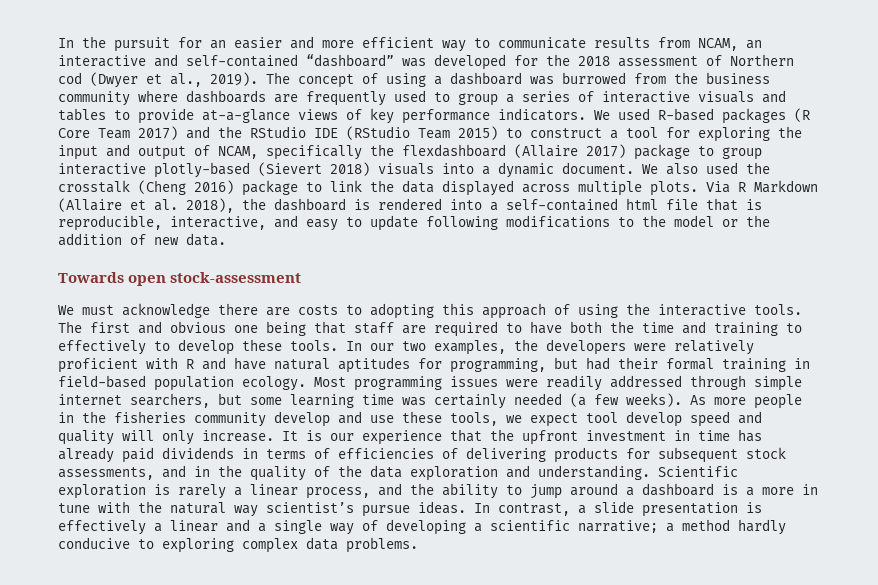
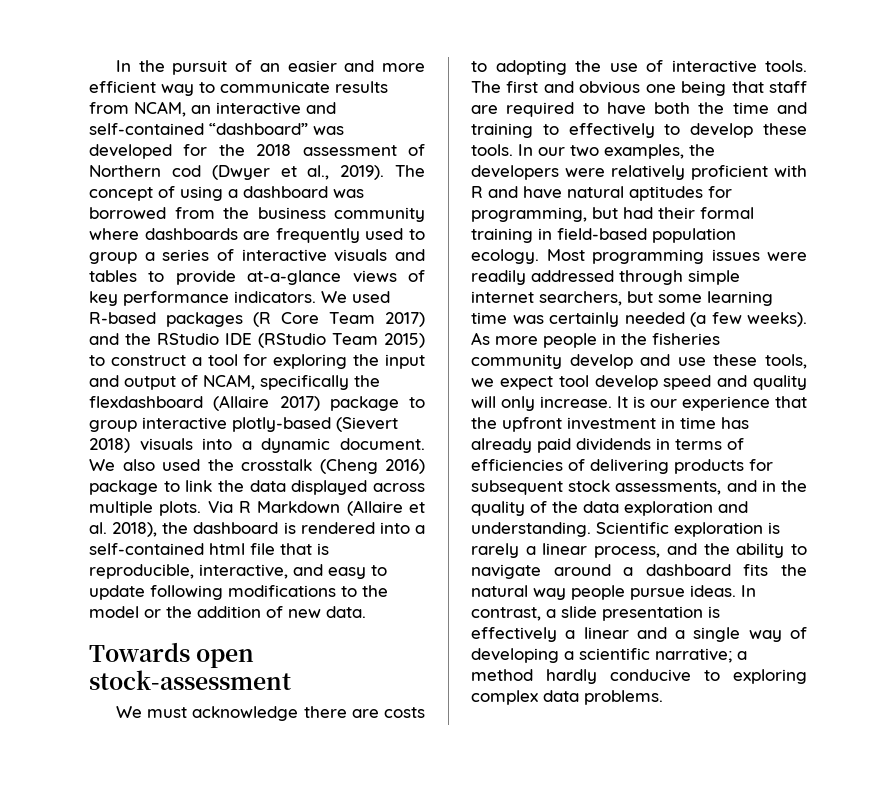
- In the pursuit for an easier and more efficient way to communicate results from NCAM, an interactive and self-contained “dashboard” was developed for the 2018 assessment of Northern cod (Dwyer et al., 2019).
+ In the pursuit of an easier and more efficient way to communicate results from NCAM, an interactive and self-contained “dashboard” was developed for the 2018 assessment of Northern cod (Dwyer et al., 2019).
- The concept of using a dashboard was burrowed from the business community where dashboards are frequently used to group a series of interactive visuals and tables to provide at-a-glance views of key performance indicators.
+ The concept of using a dashboard was borrowed from the business community where dashboards are frequently used to group a series of interactive visuals and tables to provide at-a-glance views of key performance indicators.
- We must acknowledge there are costs to adopting this approach of using the interactive tools.
+ We must acknowledge there are costs to adopting the use of interactive tools.
- Scientific exploration is rarely a linear process, and the ability to jump around a dashboard is a more in tune with the natural way scientist’s pursue ideas.
+ Scientific exploration is rarely a linear process, and the ability to navigate around a dashboard fits the natural way people pursue ideas.

